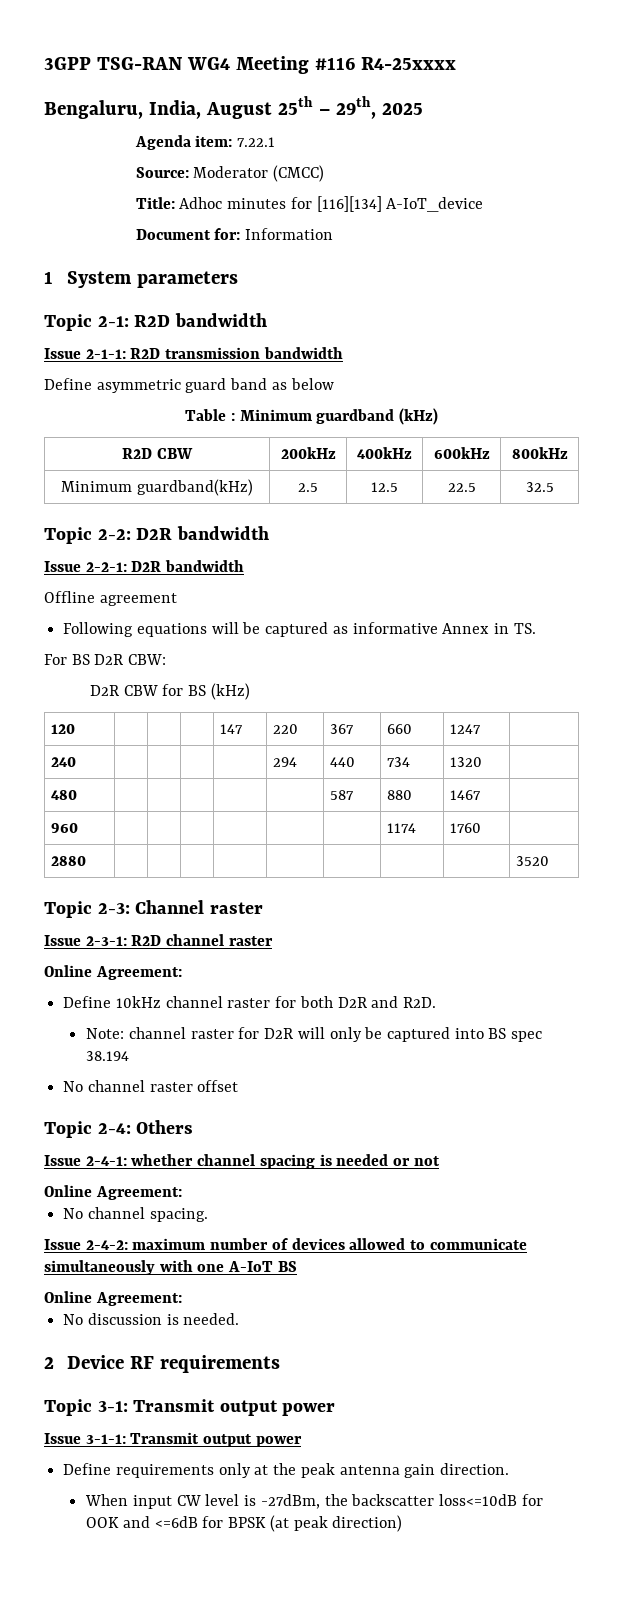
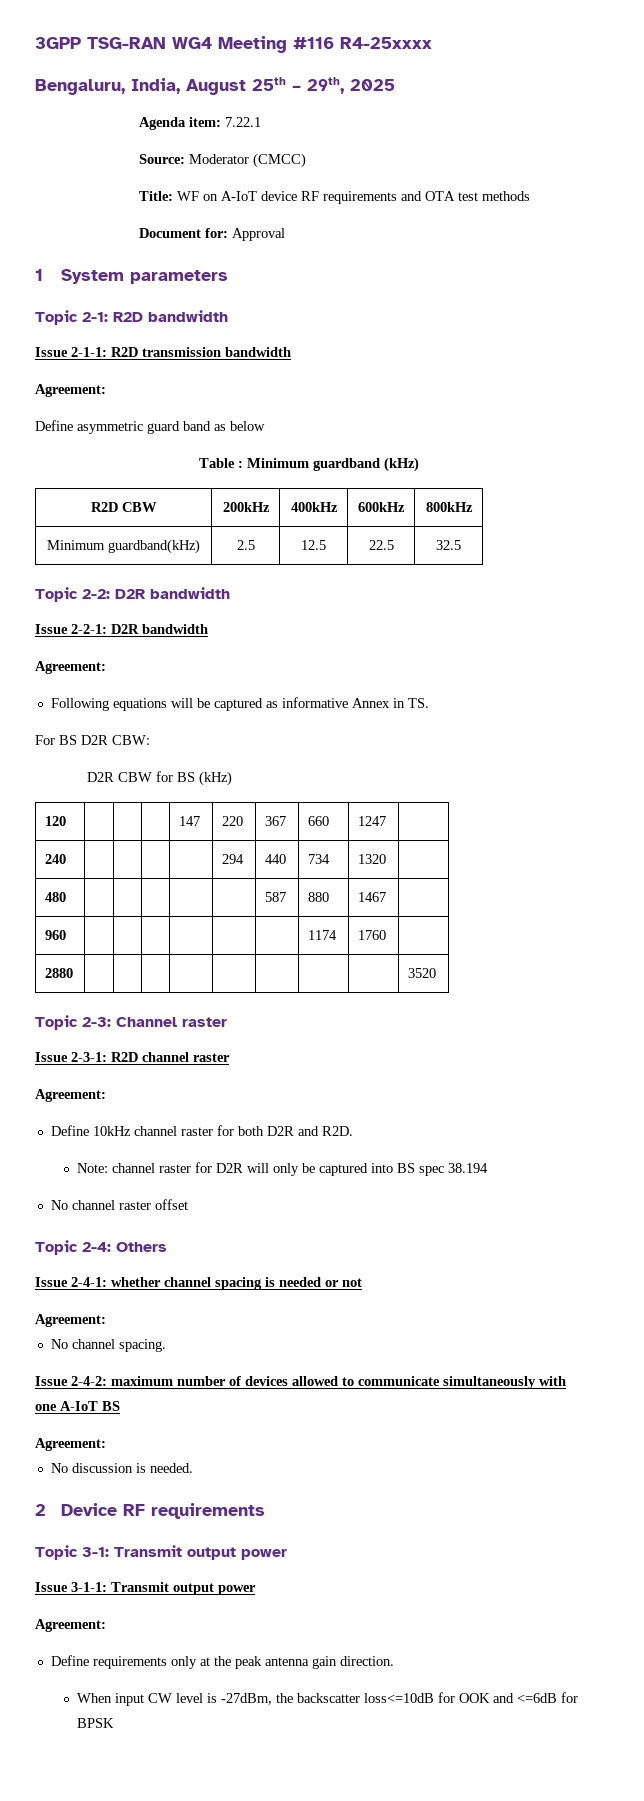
- Title: Adhoc minutes for [116][134] A-IoT_device
+ Title: WF on A-IoT device RF requirements and OTA test methods
- Document for: Information
+ Document for: Approval
  Issue 2-1-1: R2D transmission bandwidth
+ Agreement:
  Issue 2-2-1: D2R bandwidth
- Offline agreement
+ Agreement:
  Issue 2-3-1: R2D channel raster
- Online Agreement:
+ Agreement:
  Issue 2-4-1: whether channel spacing is needed or not
- Online Agreement:
+ Agreement:
  Issue 2-4-2: maximum number of devices allowed to communicate simultaneously with one A-IoT BS
- Online Agreement:
+ Agreement:
  Issue 3-1-1: Transmit output power
+ Agreement:
- When input CW level is -27dBm, the backscatter loss<=10dB for OOK and <=6dB for BPSK (at peak direction)
+ When input CW level is -27dBm, the backscatter loss<=10dB for OOK and <=6dB for BPSK

